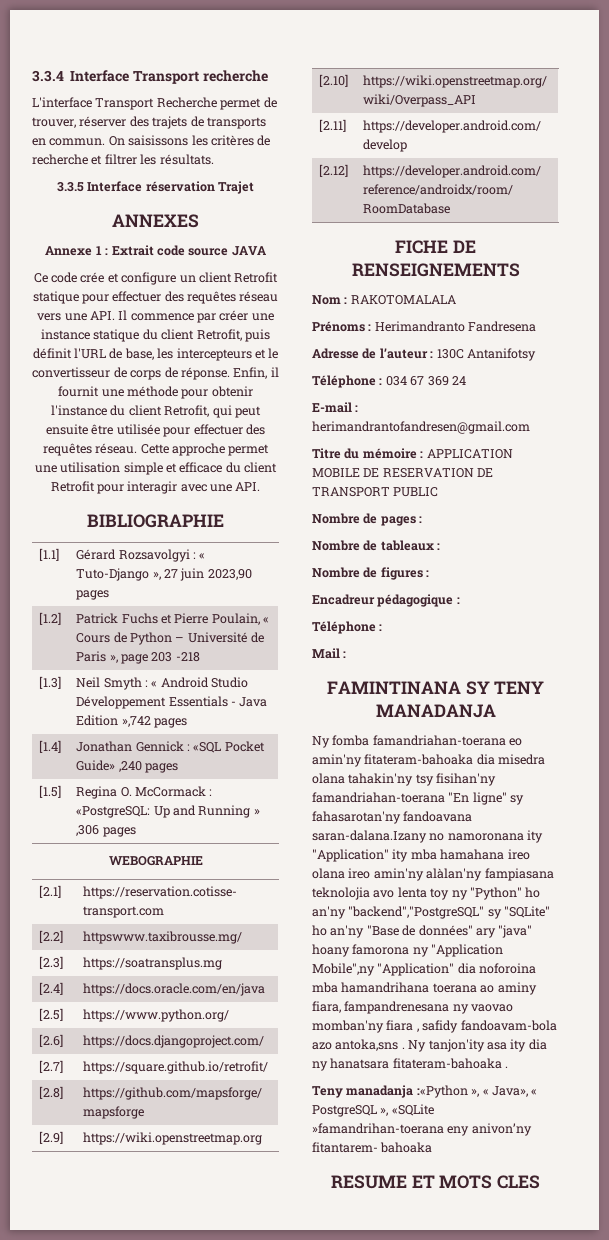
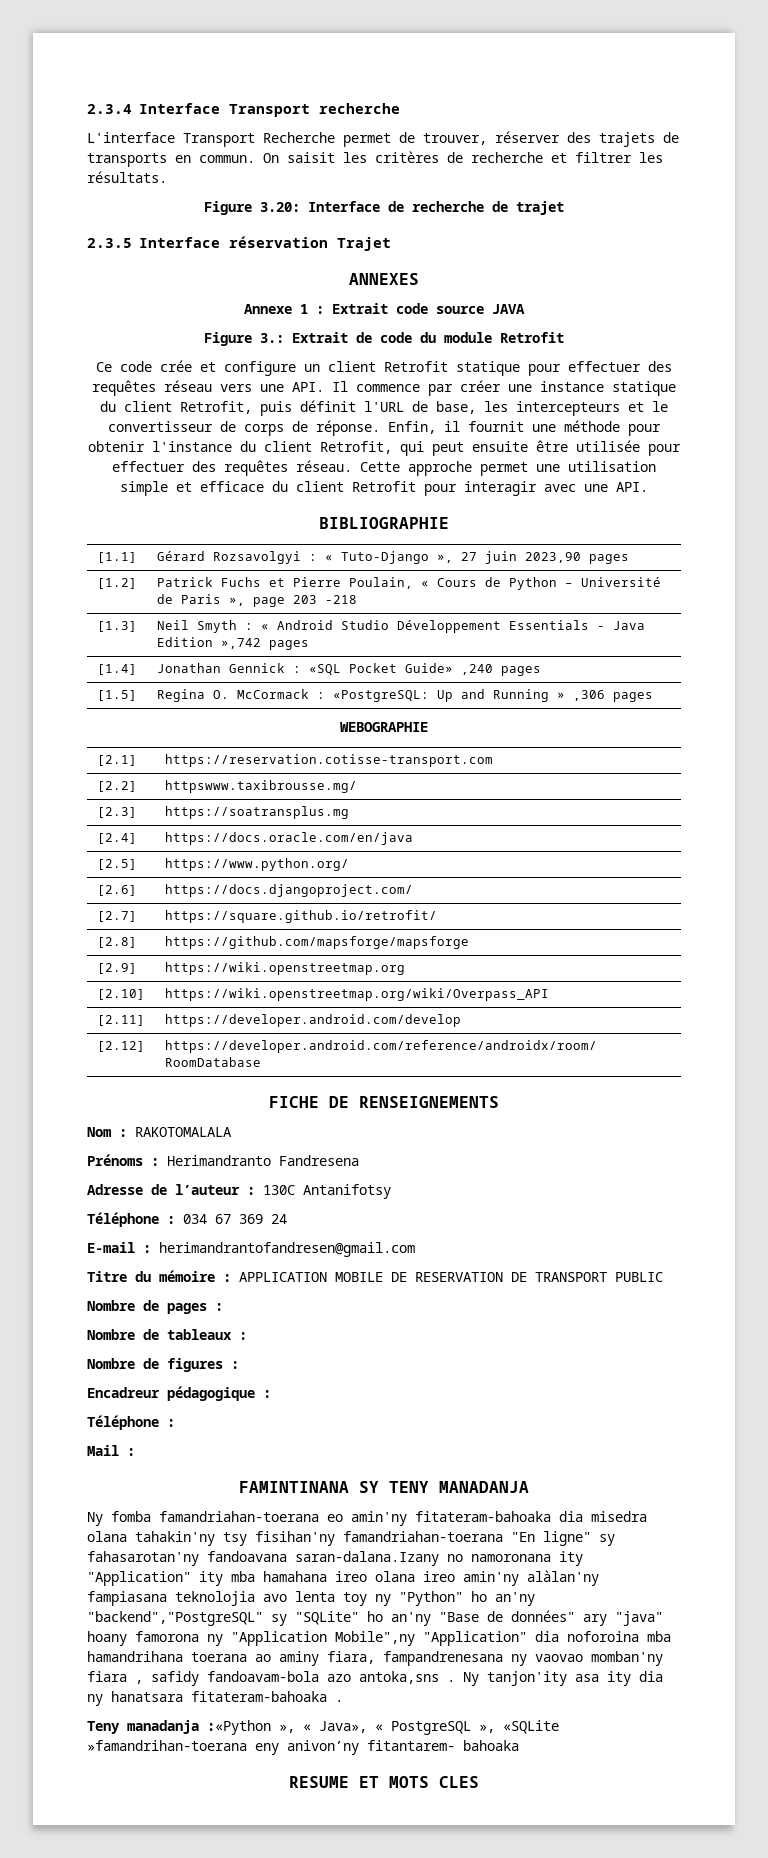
- 3.3.4 Interface Transport recherche
+ 2.3.4 Interface Transport recherche
- On saisissons les critères de recherche et filtrer les résultats.
+ On saisit les critères de recherche et filtrer les résultats.
- 3.3.5 Interface réservation Trajet
+ Figure 3.20: Interface de recherche de trajet
+ 2.3.5 Interface réservation Trajet
+ Figure 3.: Extrait de code du module Retrofit

